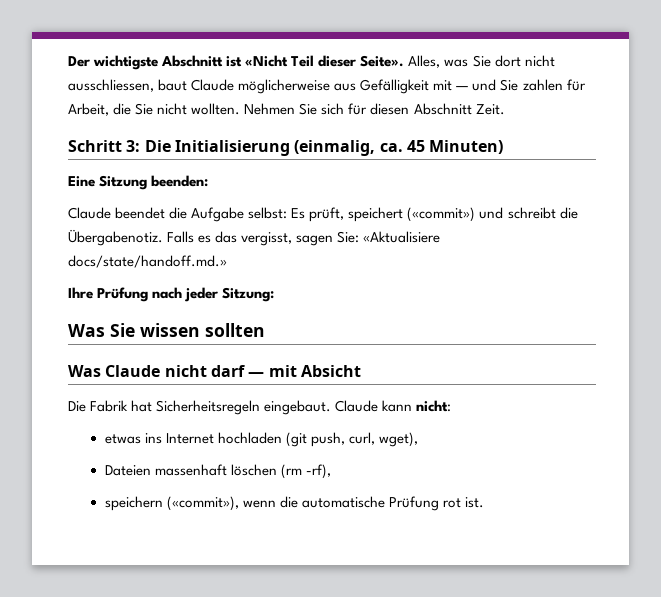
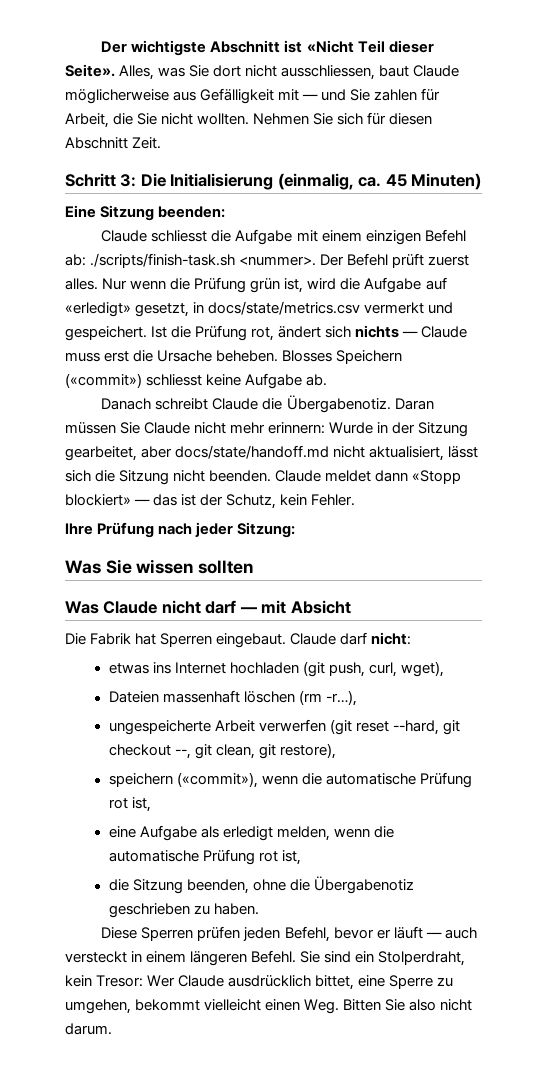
- Claude beendet die Aufgabe selbst: Es prüft, speichert («commit») und schreibt die Übergabenotiz. Falls es das vergisst, sagen Sie: «Aktualisiere docs/state/handoff.md.»
+ Claude schliesst die Aufgabe mit einem einzigen Befehl ab: ./scripts/finish-task.sh <nummer>. Der Befehl prüft zuerst alles. Nur wenn die Prüfung grün ist, wird die Aufgabe auf «erledigt» gesetzt, in docs/state/metrics.csv vermerkt und gespeichert. Ist die Prüfung rot, ändert sich nichts — Claude muss erst die Ursache beheben. Blosses Speichern («commit») schliesst keine Aufgabe ab.
+ Danach schreibt Claude die Übergabenotiz. Daran müssen Sie Claude nicht mehr erinnern: Wurde in der Sitzung gearbeitet, aber docs/state/handoff.md nicht aktualisiert, lässt sich die Sitzung nicht beenden. Claude meldet dann «Stopp blockiert» — das ist der Schutz, kein Fehler.
- Die Fabrik hat Sicherheitsregeln eingebaut.
+ Die Fabrik hat Sperren eingebaut.
- Claude kann nicht:
+ Claude darf nicht:
- Dateien massenhaft löschen (rm -rf),
+ Dateien massenhaft löschen (rm -r…),
+ ungespeicherte Arbeit verwerfen (git reset --hard, git checkout --, git clean, git restore),
- speichern («commit»), wenn die automatische Prüfung rot ist.
+ speichern («commit»), wenn die automatische Prüfung rot ist,
+ eine Aufgabe als erledigt melden, wenn die automatische Prüfung rot ist,
+ die Sitzung beenden, ohne die Übergabenotiz geschrieben zu haben.
+ Diese Sperren prüfen jeden Befehl, bevor er läuft — auch versteckt in einem längeren Befehl. Sie sind ein Stolperdraht, kein Tresor: Wer Claude ausdrücklich bittet, eine Sperre zu umgehen, bekommt vielleicht einen Weg. Bitten Sie also nicht darum.

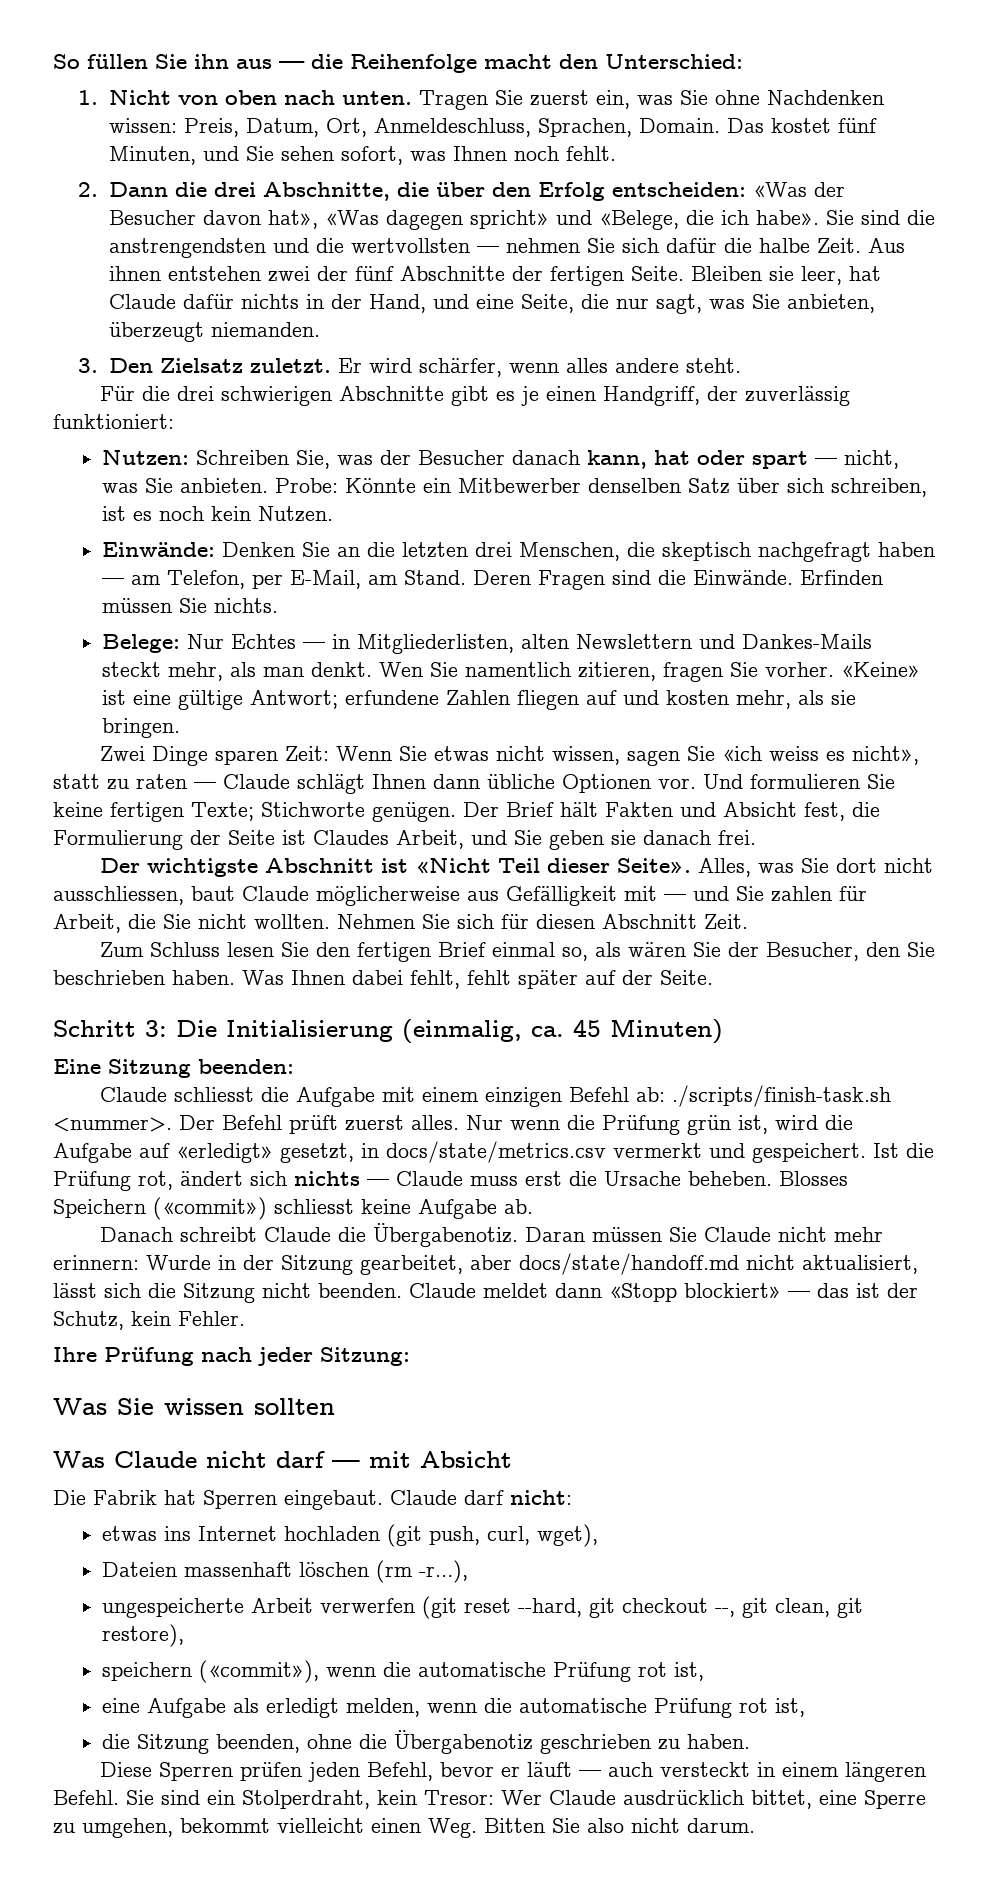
+ So füllen Sie ihn aus — die Reihenfolge macht den Unterschied:
+ 1. Nicht von oben nach unten. Tragen Sie zuerst ein, was Sie ohne Nachdenken wissen: Preis, Datum, Ort, Anmeldeschluss, Sprachen, Domain. Das kostet fünf Minuten, und Sie sehen sofort, was Ihnen noch fehlt.
+ 2. Dann die drei Abschnitte, die über den Erfolg entscheiden: «Was der Besucher davon hat», «Was dagegen spricht» und «Belege, die ich habe». Sie sind die anstrengendsten und die wertvollsten — nehmen Sie sich dafür die halbe Zeit. Aus ihnen entstehen zwei der fünf Abschnitte der fertigen Seite. Bleiben sie leer, hat Claude dafür nichts in der Hand, und eine Seite, die nur sagt, was Sie anbieten, überzeugt niemanden.
+ 3. Den Zielsatz zuletzt. Er wird schärfer, wenn alles andere steht.
+ Für die drei schwierigen Abschnitte gibt es je einen Handgriff, der zuverlässig funktioniert:
+ Nutzen: Schreiben Sie, was der Besucher danach kann, hat oder spart — nicht, was Sie anbieten. Probe: Könnte ein Mitbewerber denselben Satz über sich schreiben, ist es noch kein Nutzen.
+ Einwände: Denken Sie an die letzten drei Menschen, die skeptisch nachgefragt haben — am Telefon, per E-Mail, am Stand. Deren Fragen sind die Einwände. Erfinden müssen Sie nichts.
+ Belege: Nur Echtes — in Mitgliederlisten, alten Newslettern und Dankes-Mails steckt mehr, als man denkt. Wen Sie namentlich zitieren, fragen Sie vorher. «Keine» ist eine gültige Antwort; erfundene Zahlen fliegen auf und kosten mehr, als sie bringen.
+ Zwei Dinge sparen Zeit: Wenn Sie etwas nicht wissen, sagen Sie «ich weiss es nicht», statt zu raten — Claude schlägt Ihnen dann übliche Optionen vor. Und formulieren Sie keine fertigen Texte; Stichworte genügen. Der Brief hält Fakten und Absicht fest, die Formulierung der Seite ist Claudes Arbeit, und Sie geben sie danach frei.
+ Zum Schluss lesen Sie den fertigen Brief einmal so, als wären Sie der Besucher, den Sie beschrieben haben. Was Ihnen dabei fehlt, fehlt später auf der Seite.

